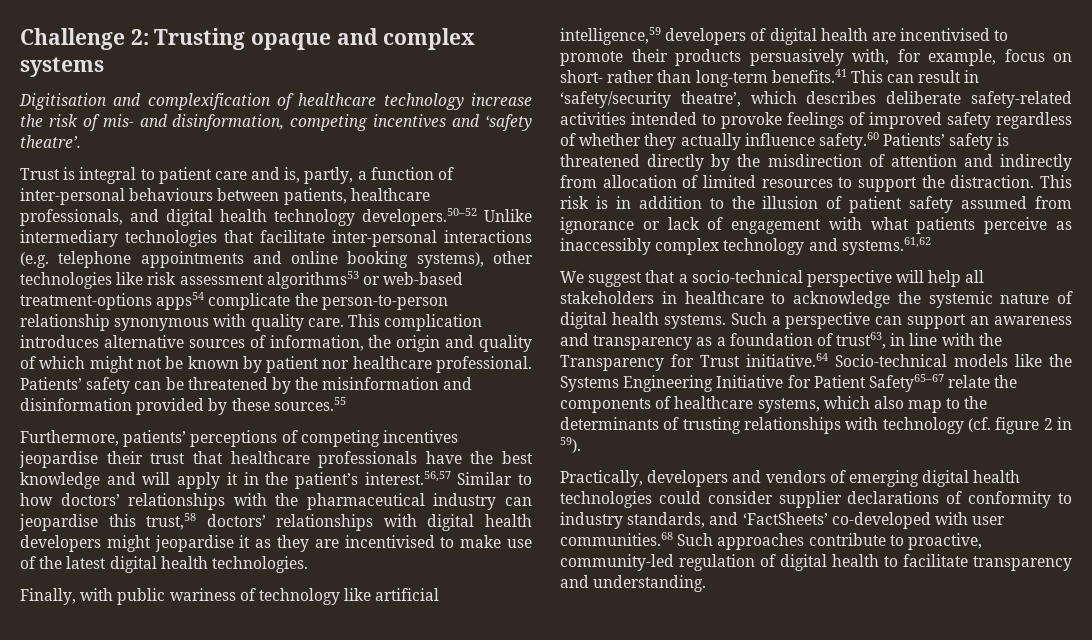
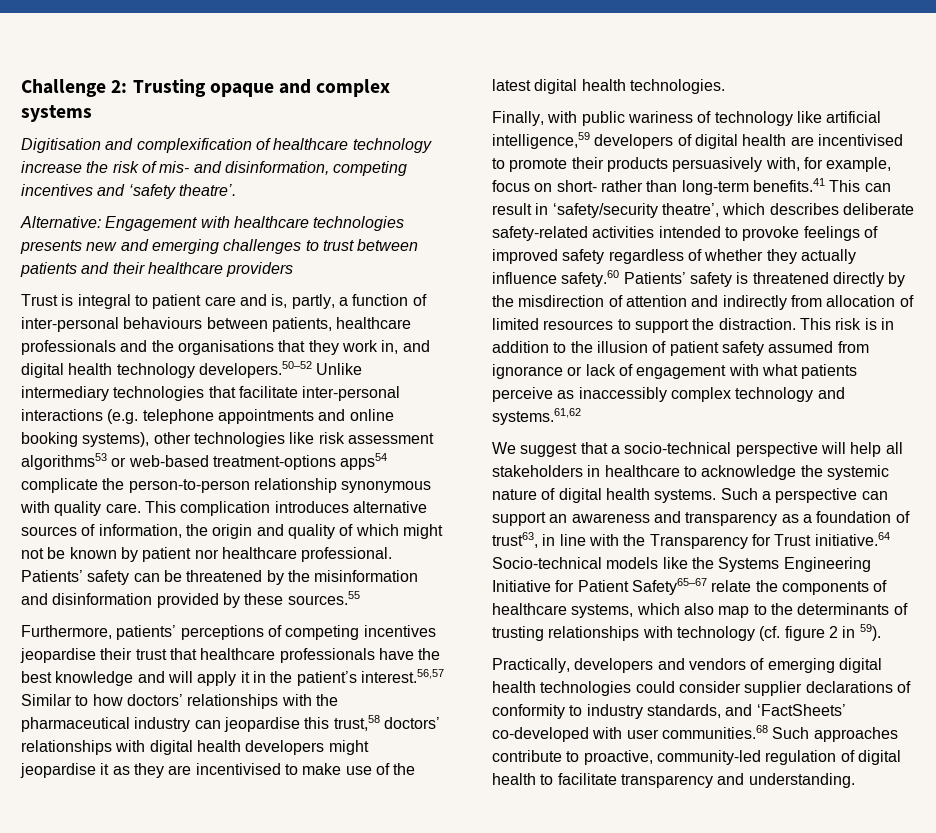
+ Alternative: Engagement with healthcare technologies presents new and emerging challenges to trust between patients and their healthcare providers
- Trust is integral to patient care and is, partly, a function of inter-personal behaviours between patients, healthcare professionals, and digital health technology developers.50–52 Unlike intermediary technologies that facilitate inter-personal interactions (e.g. telephone appointments and online booking systems), other technologies like risk assessment algorithms53 or web-based treatment-options apps54 complicate the person-to-person relationship synonymous with quality care.
+ Trust is integral to patient care and is, partly, a function of inter-personal behaviours between patients, healthcare professionals and the organisations that they work in, and digital health technology developers.50–52 Unlike intermediary technologies that facilitate inter-personal interactions (e.g. telephone appointments and online booking systems), other technologies like risk assessment algorithms53 or web-based treatment-options apps54 complicate the person-to-person relationship synonymous with quality care.

